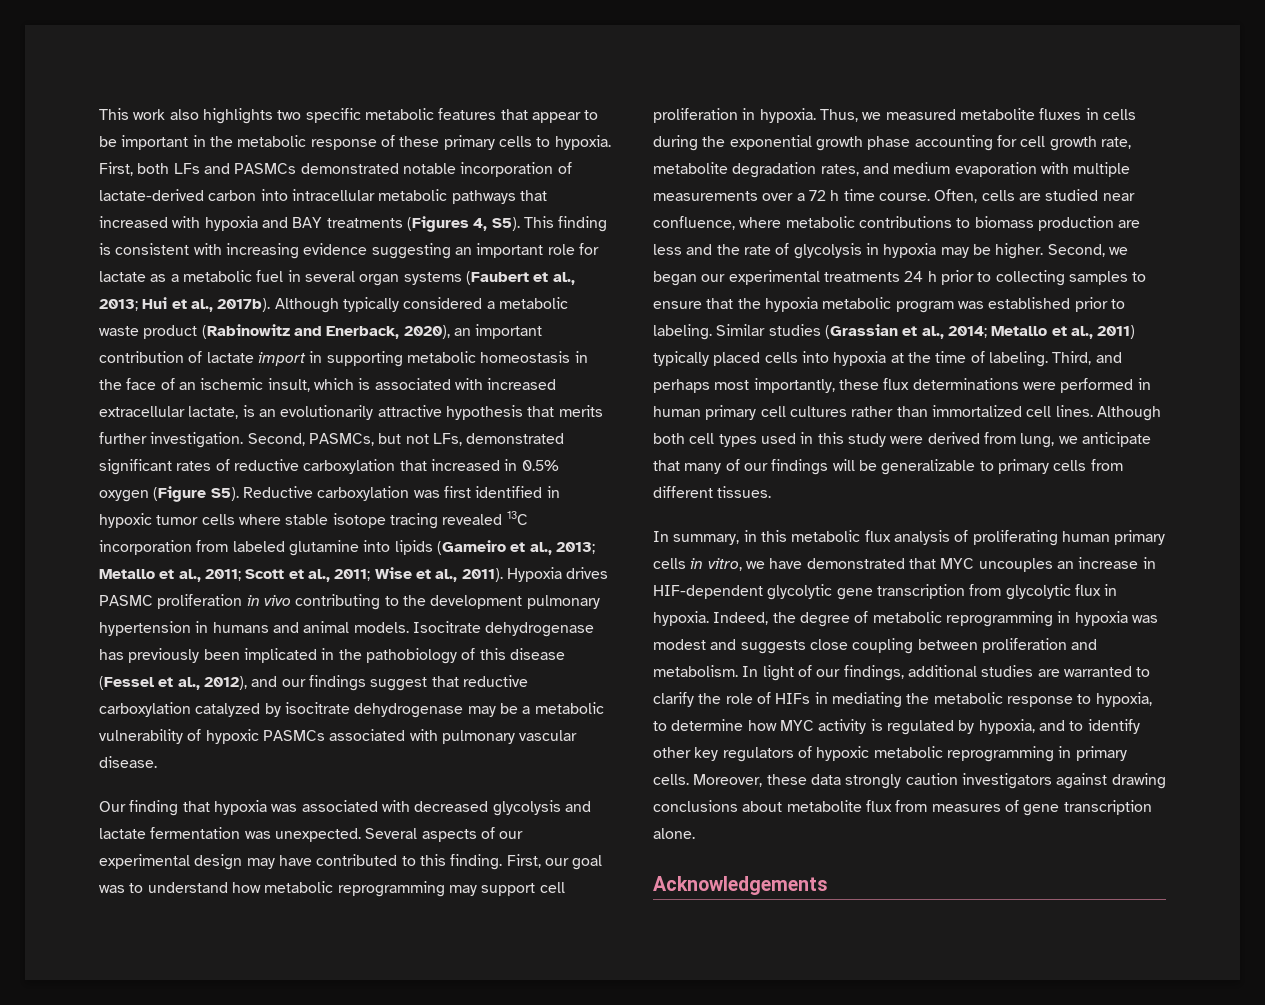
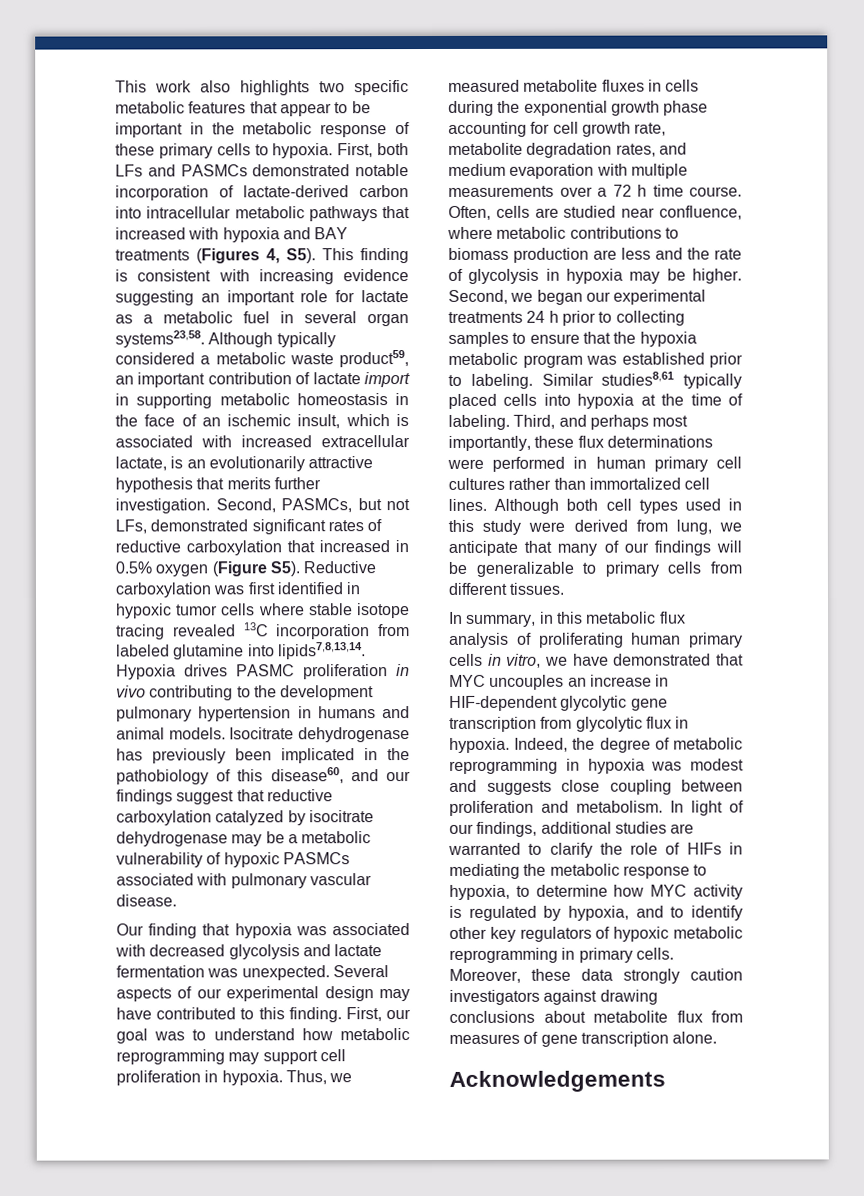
- First, both LFs and PASMCs demonstrated notable incorporation of lactate-derived carbon into intracellular metabolic pathways that increased with hypoxia and BAY treatments (Figures 4, S5). This finding is consistent with increasing evidence suggesting an important role for lactate as a metabolic fuel in several organ systems (Faubert et al., 2013; Hui et al., 2017b).
+ First, both LFs and PASMCs demonstrated notable incorporation of lactate-derived carbon into intracellular metabolic pathways that increased with hypoxia and BAY treatments (Figures 4, S5). This finding is consistent with increasing evidence suggesting an important role for lactate as a metabolic fuel in several organ systems23,58.
- Although typically considered a metabolic waste product (Rabinowitz and Enerback, 2020), an important contribution of lactate import in supporting metabolic homeostasis in the face of an ischemic insult, which is associated with increased extracellular lactate, is an evolutionarily attractive hypothesis that merits further investigation.
+ Although typically considered a metabolic waste product59, an important contribution of lactate import in supporting metabolic homeostasis in the face of an ischemic insult, which is associated with increased extracellular lactate, is an evolutionarily attractive hypothesis that merits further investigation.
- Second, PASMCs, but not LFs, demonstrated significant rates of reductive carboxylation that increased in 0.5% oxygen (Figure S5). Reductive carboxylation was first identified in hypoxic tumor cells where stable isotope tracing revealed 13C incorporation from labeled glutamine into lipids (Gameiro et al., 2013; Metallo et al., 2011; Scott et al., 2011; Wise et al., 2011).
+ Second, PASMCs, but not LFs, demonstrated significant rates of reductive carboxylation that increased in 0.5% oxygen (Figure S5). Reductive carboxylation was first identified in hypoxic tumor cells where stable isotope tracing revealed 13C incorporation from labeled glutamine into lipids7,8,13,14.
- Isocitrate dehydrogenase has previously been implicated in the pathobiology of this disease (Fessel et al., 2012), and our findings suggest that reductive carboxylation catalyzed by isocitrate dehydrogenase may be a metabolic vulnerability of hypoxic PASMCs associated with pulmonary vascular disease.
+ Isocitrate dehydrogenase has previously been implicated in the pathobiology of this disease60, and our findings suggest that reductive carboxylation catalyzed by isocitrate dehydrogenase may be a metabolic vulnerability of hypoxic PASMCs associated with pulmonary vascular disease.
- Similar studies (Grassian et al., 2014; Metallo et al., 2011) typically placed cells into hypoxia at the time of labeling.
+ Similar studies8,61 typically placed cells into hypoxia at the time of labeling.

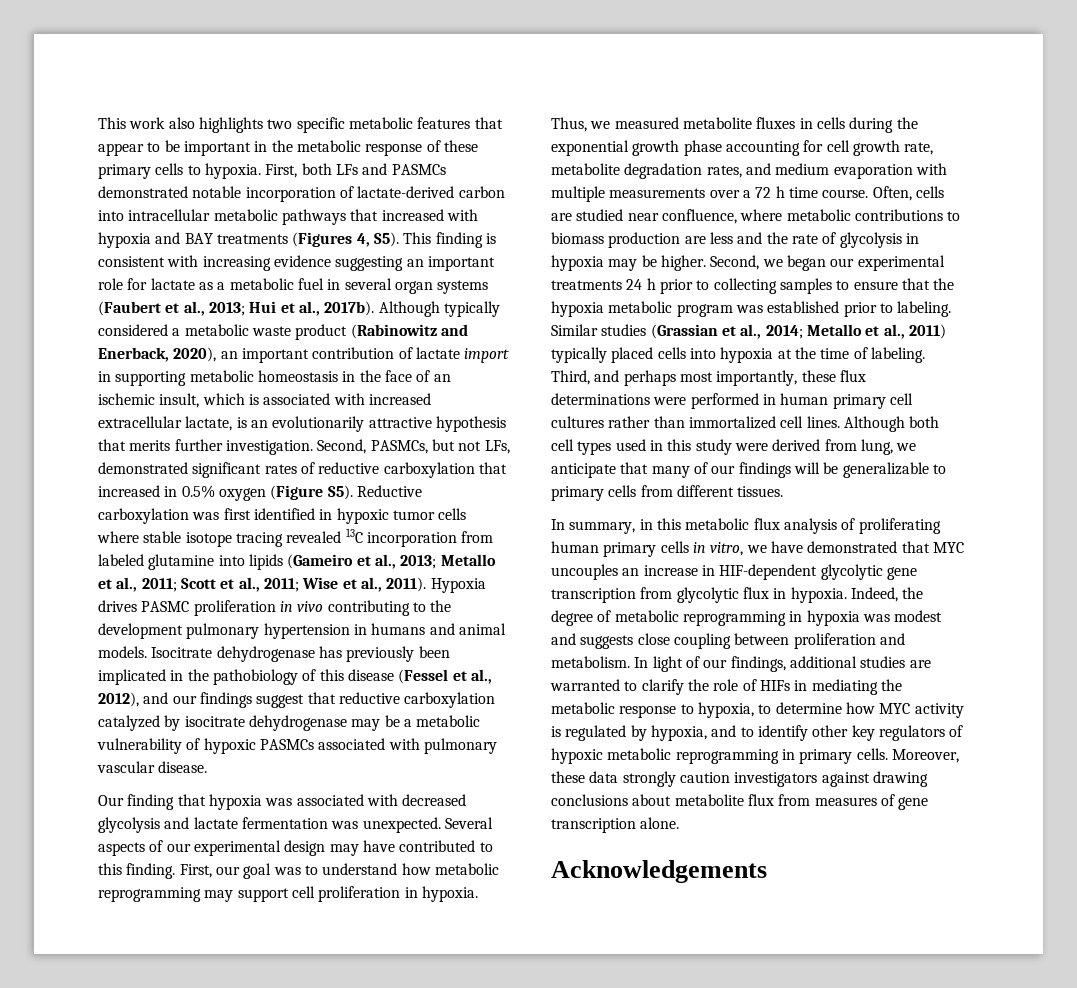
- First, both LFs and PASMCs demonstrated notable incorporation of lactate-derived carbon into intracellular metabolic pathways that increased with hypoxia and BAY treatments (Figures 4, S5). This finding is consistent with increasing evidence suggesting an important role for lactate as a metabolic fuel in several organ systems23,58.
+ First, both LFs and PASMCs demonstrated notable incorporation of lactate-derived carbon into intracellular metabolic pathways that increased with hypoxia and BAY treatments (Figures 4, S5). This finding is consistent with increasing evidence suggesting an important role for lactate as a metabolic fuel in several organ systems (Faubert et al., 2013; Hui et al., 2017b).
- Although typically considered a metabolic waste product59, an important contribution of lactate import in supporting metabolic homeostasis in the face of an ischemic insult, which is associated with increased extracellular lactate, is an evolutionarily attractive hypothesis that merits further investigation.
+ Although typically considered a metabolic waste product (Rabinowitz and Enerback, 2020), an important contribution of lactate import in supporting metabolic homeostasis in the face of an ischemic insult, which is associated with increased extracellular lactate, is an evolutionarily attractive hypothesis that merits further investigation.
- Second, PASMCs, but not LFs, demonstrated significant rates of reductive carboxylation that increased in 0.5% oxygen (Figure S5). Reductive carboxylation was first identified in hypoxic tumor cells where stable isotope tracing revealed 13C incorporation from labeled glutamine into lipids7,8,13,14.
+ Second, PASMCs, but not LFs, demonstrated significant rates of reductive carboxylation that increased in 0.5% oxygen (Figure S5). Reductive carboxylation was first identified in hypoxic tumor cells where stable isotope tracing revealed 13C incorporation from labeled glutamine into lipids (Gameiro et al., 2013; Metallo et al., 2011; Scott et al., 2011; Wise et al., 2011).
- Isocitrate dehydrogenase has previously been implicated in the pathobiology of this disease60, and our findings suggest that reductive carboxylation catalyzed by isocitrate dehydrogenase may be a metabolic vulnerability of hypoxic PASMCs associated with pulmonary vascular disease.
+ Isocitrate dehydrogenase has previously been implicated in the pathobiology of this disease (Fessel et al., 2012), and our findings suggest that reductive carboxylation catalyzed by isocitrate dehydrogenase may be a metabolic vulnerability of hypoxic PASMCs associated with pulmonary vascular disease.
- Similar studies8,61 typically placed cells into hypoxia at the time of labeling.
+ Similar studies (Grassian et al., 2014; Metallo et al., 2011) typically placed cells into hypoxia at the time of labeling.

